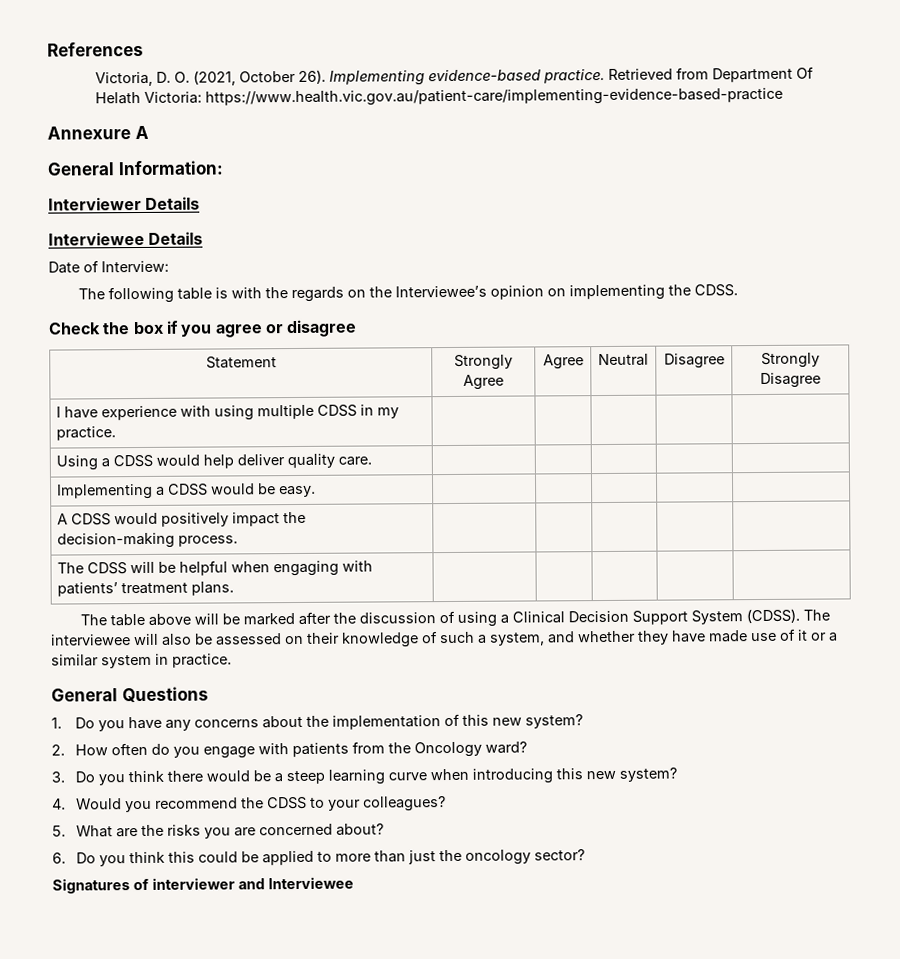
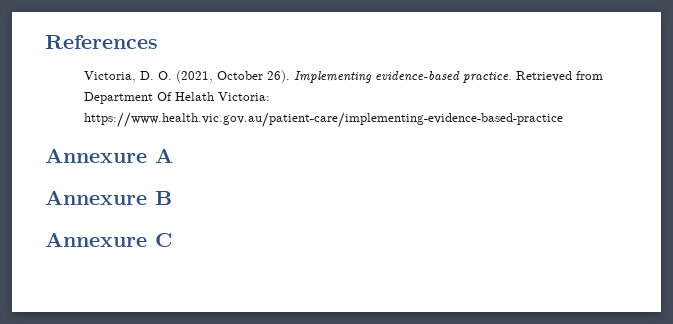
- General Information:
- Interviewer Details
- Interviewee Details
- Date of Interview:
- The following table is with the regards on the Interviewee’s opinion on implementing the CDSS.
- Check the box if you agree or disagree
- Statement | Strongly Agree | Agree | Neutral | Disagree | Strongly Disagree
- I have experience with using multiple CDSS in my practice. | | | | |
- Using a CDSS would help deliver quality care. | | | | |
- Implementing a CDSS would be easy. | | | | |
- A CDSS would positively impact the decision-making process. | | | | |
- The CDSS will be helpful when engaging with patients’ treatment plans. | | | | |
- The table above will be marked after the discussion of using a Clinical Decision Support System (CDSS). The interviewee will also be assessed on their knowledge of such a system, and whether they have made use of it or a similar system in practice.
- General Questions
- 1. Do you have any concerns about the implementation of this new system?
- 2. How often do you engage with patients from the Oncology ward?
- 3. Do you think there would be a steep learning curve when introducing this new system?
- 4. Would you recommend the CDSS to your colleagues?
- 5. What are the risks you are concerned about?
- 6. Do you think this could be applied to more than just the oncology sector?
- Signatures of interviewer and Interviewee
+ Annexure B
+ Annexure C

